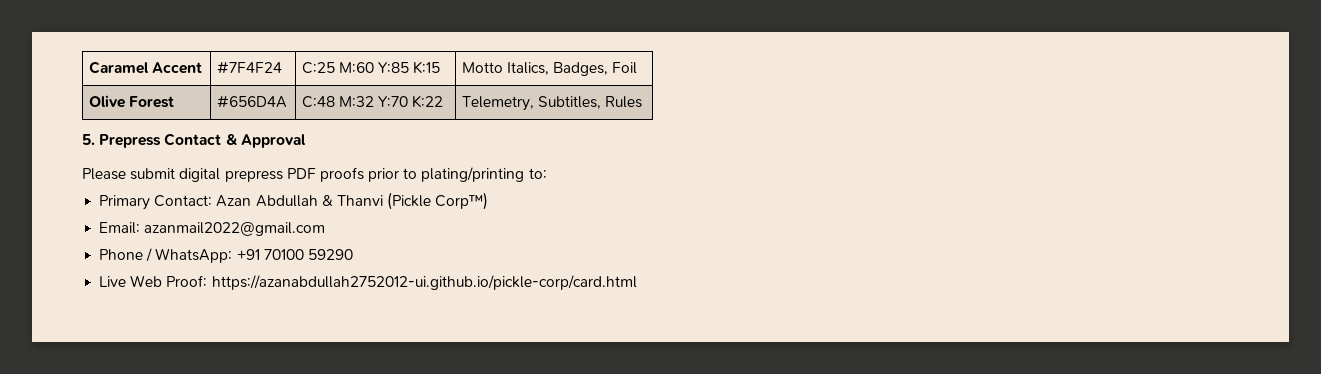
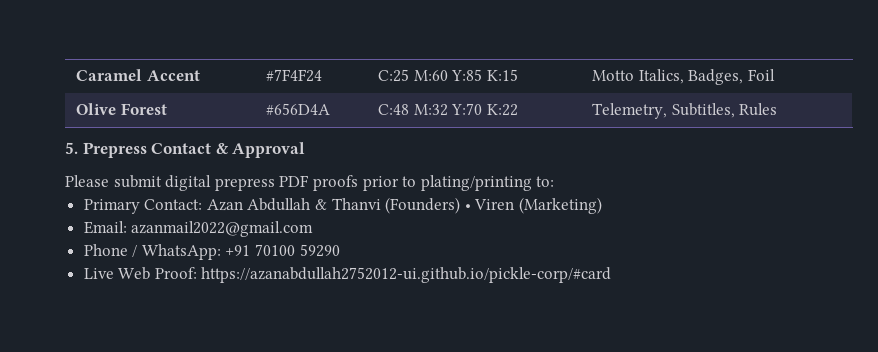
- Primary Contact: Azan Abdullah & Thanvi (Pickle Corp™)
+ Primary Contact: Azan Abdullah & Thanvi (Founders) • Viren (Marketing)
- Live Web Proof: https://azanabdullah2752012-ui.github.io/pickle-corp/card.html
+ Live Web Proof: https://azanabdullah2752012-ui.github.io/pickle-corp/#card

